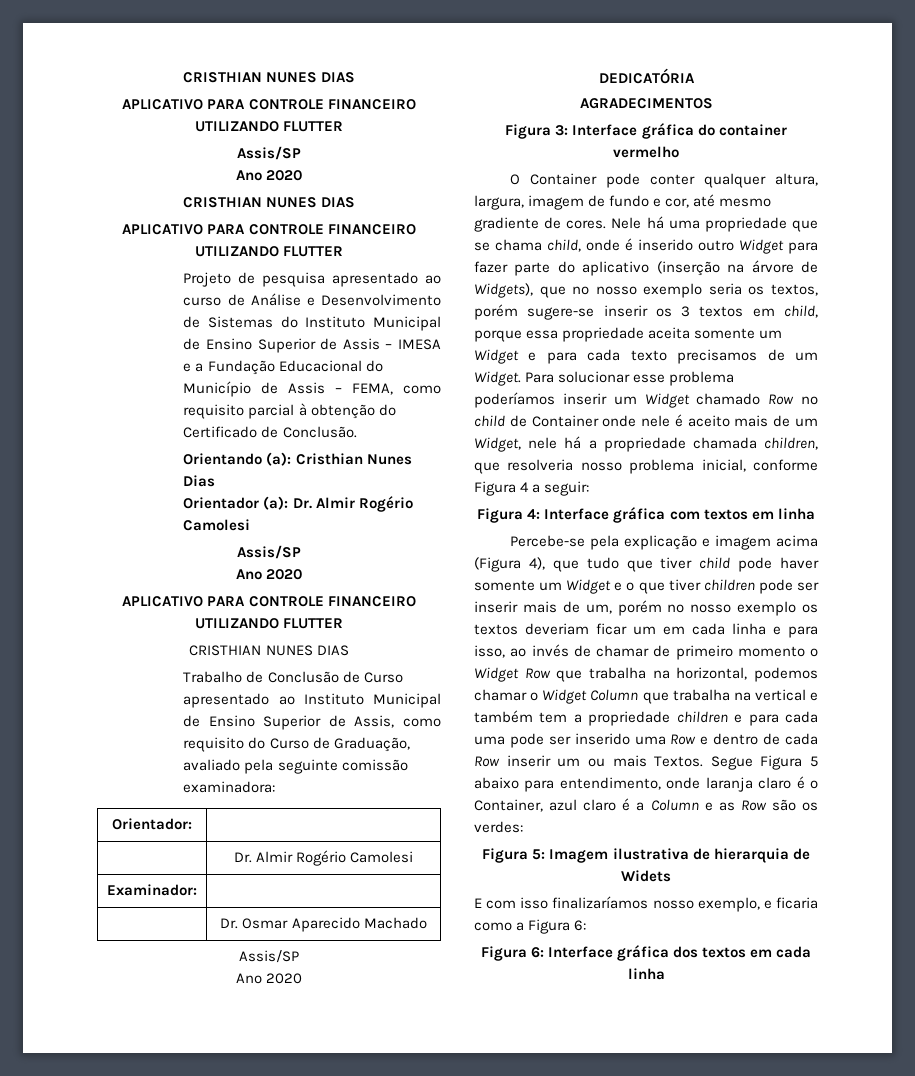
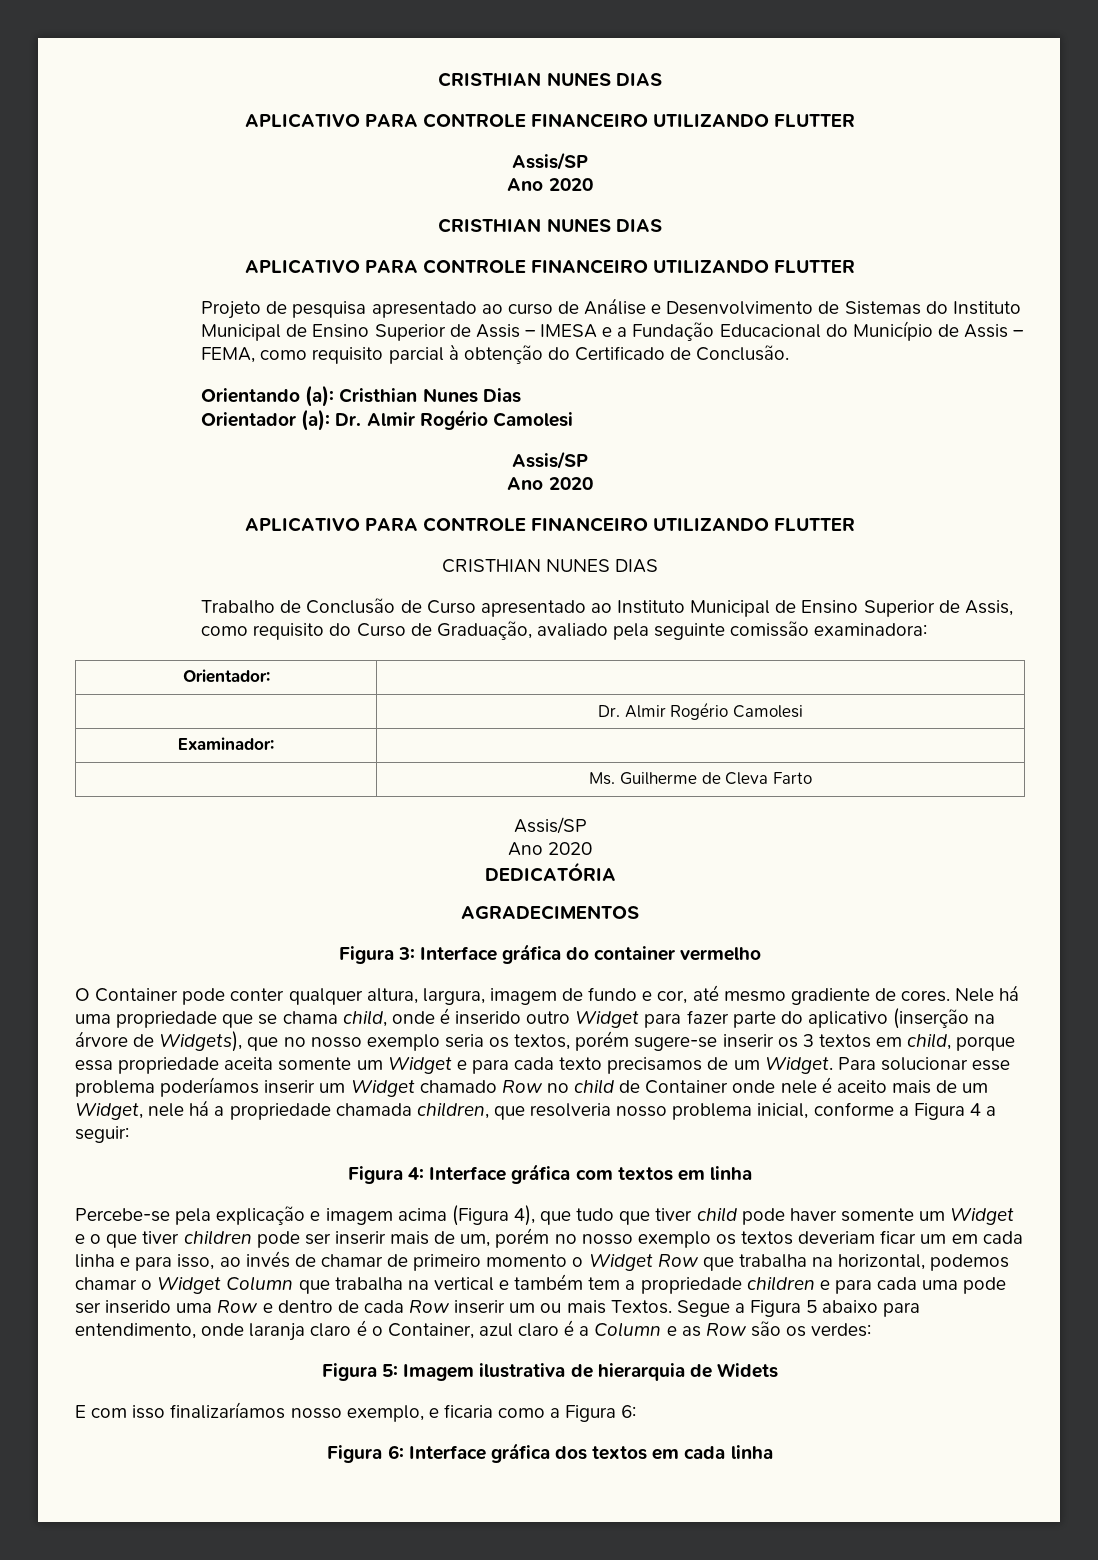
- | Dr. Osmar Aparecido Machado
+ | Ms. Guilherme de Cleva Farto
- Para solucionar esse problema poderíamos inserir um Widget chamado Row no child de Container onde nele é aceito mais de um Widget, nele há a propriedade chamada children, que resolveria nosso problema inicial, conforme Figura 4 a seguir:
+ Para solucionar esse problema poderíamos inserir um Widget chamado Row no child de Container onde nele é aceito mais de um Widget, nele há a propriedade chamada children, que resolveria nosso problema inicial, conforme a Figura 4 a seguir:
- Segue Figura 5 abaixo para entendimento, onde laranja claro é o Container, azul claro é a Column e as Row são os verdes:
+ Segue a Figura 5 abaixo para entendimento, onde laranja claro é o Container, azul claro é a Column e as Row são os verdes:

